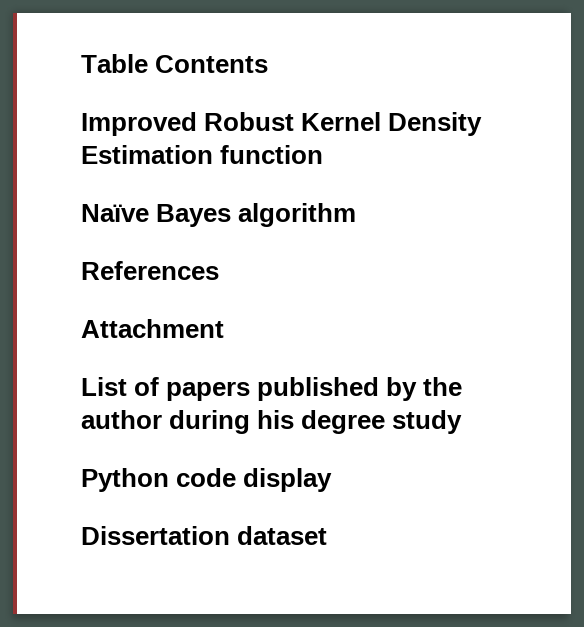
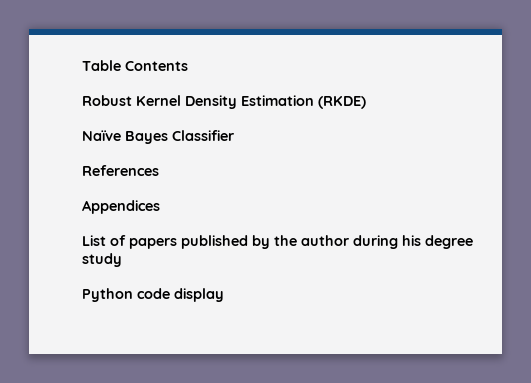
- Improved Robust Kernel Density Estimation function
+ Robust Kernel Density Estimation (RKDE)
- Naïve Bayes algorithm
+ Naïve Bayes Classifier
- Attachment
+ Appendices
- Dissertation dataset

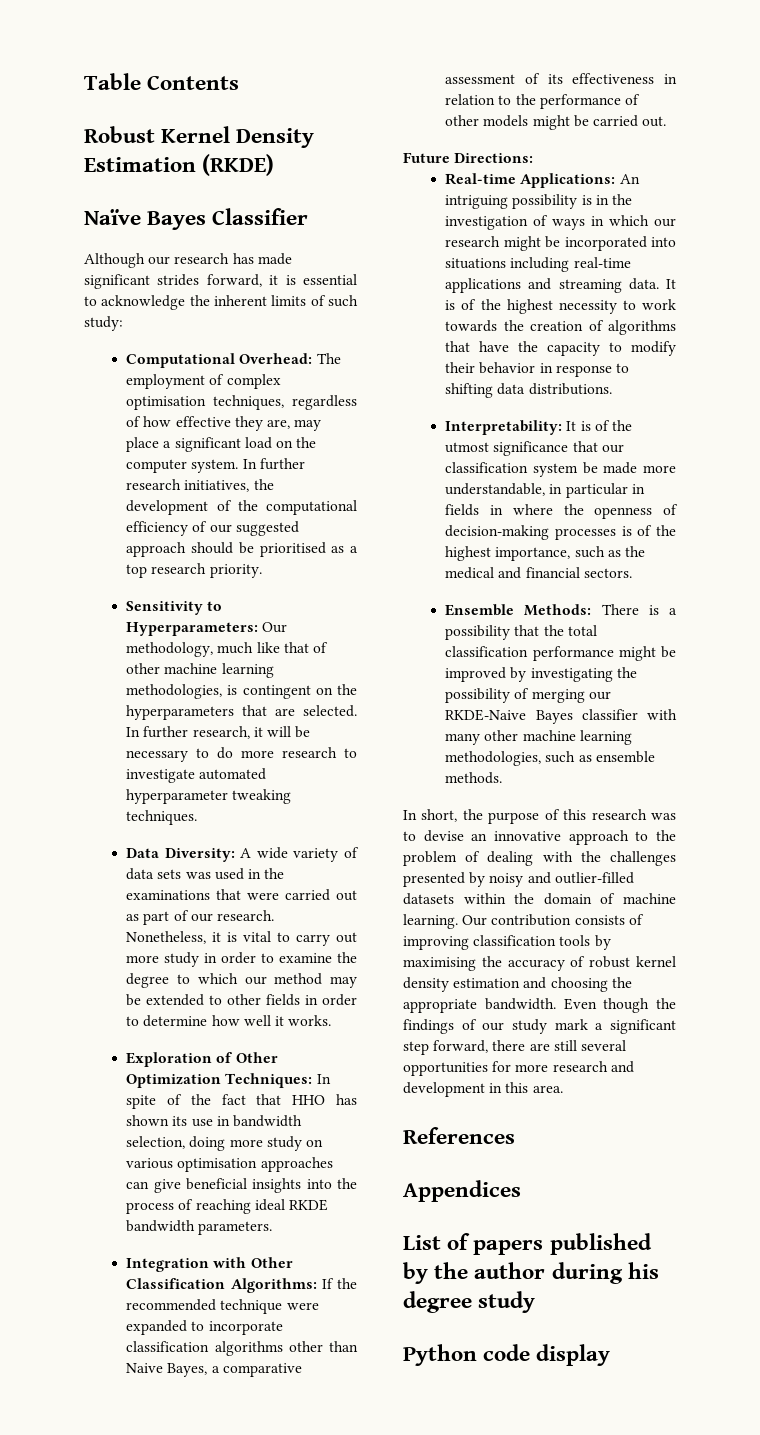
+ Although our research has made significant strides forward, it is essential to acknowledge the inherent limits of such study:
+ Computational Overhead: The employment of complex optimisation techniques, regardless of how effective they are, may place a significant load on the computer system. In further research initiatives, the development of the computational efficiency of our suggested approach should be prioritised as a top research priority.
+ Sensitivity to Hyperparameters: Our methodology, much like that of other machine learning methodologies, is contingent on the hyperparameters that are selected. In further research, it will be necessary to do more research to investigate automated hyperparameter tweaking techniques.
+ Data Diversity: A wide variety of data sets was used in the examinations that were carried out as part of our research. Nonetheless, it is vital to carry out more study in order to examine the degree to which our method may be extended to other fields in order to determine how well it works.
+ Exploration of Other Optimization Techniques: In spite of the fact that HHO has shown its use in bandwidth selection, doing more study on various optimisation approaches can give beneficial insights into the process of reaching ideal RKDE bandwidth parameters.
+ Integration with Other Classification Algorithms: If the recommended technique were expanded to incorporate classification algorithms other than Naive Bayes, a comparative assessment of its effectiveness in relation to the performance of other models might be carried out.
+ Future Directions:
+ Real-time Applications: An intriguing possibility is in the investigation of ways in which our research might be incorporated into situations including real-time applications and streaming data. It is of the highest necessity to work towards the creation of algorithms that have the capacity to modify their behavior in response to shifting data distributions.
+ Interpretability: It is of the utmost significance that our classification system be made more understandable, in particular in fields in where the openness of decision-making processes is of the highest importance, such as the medical and financial sectors.
+ Ensemble Methods: There is a possibility that the total classification performance might be improved by investigating the possibility of merging our RKDE-Naive Bayes classifier with many other machine learning methodologies, such as ensemble methods.
+ In short, the purpose of this research was to devise an innovative approach to the problem of dealing with the challenges presented by noisy and outlier-filled datasets within the domain of machine learning. Our contribution consists of improving classification tools by maximising the accuracy of robust kernel density estimation and choosing the appropriate bandwidth. Even though the findings of our study mark a significant step forward, there are still several opportunities for more research and development in this area.

